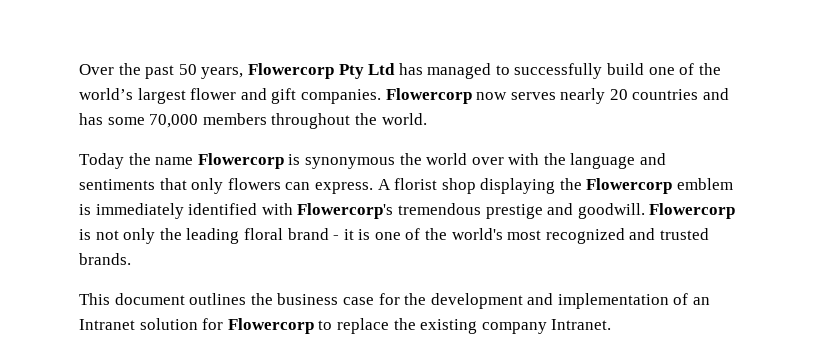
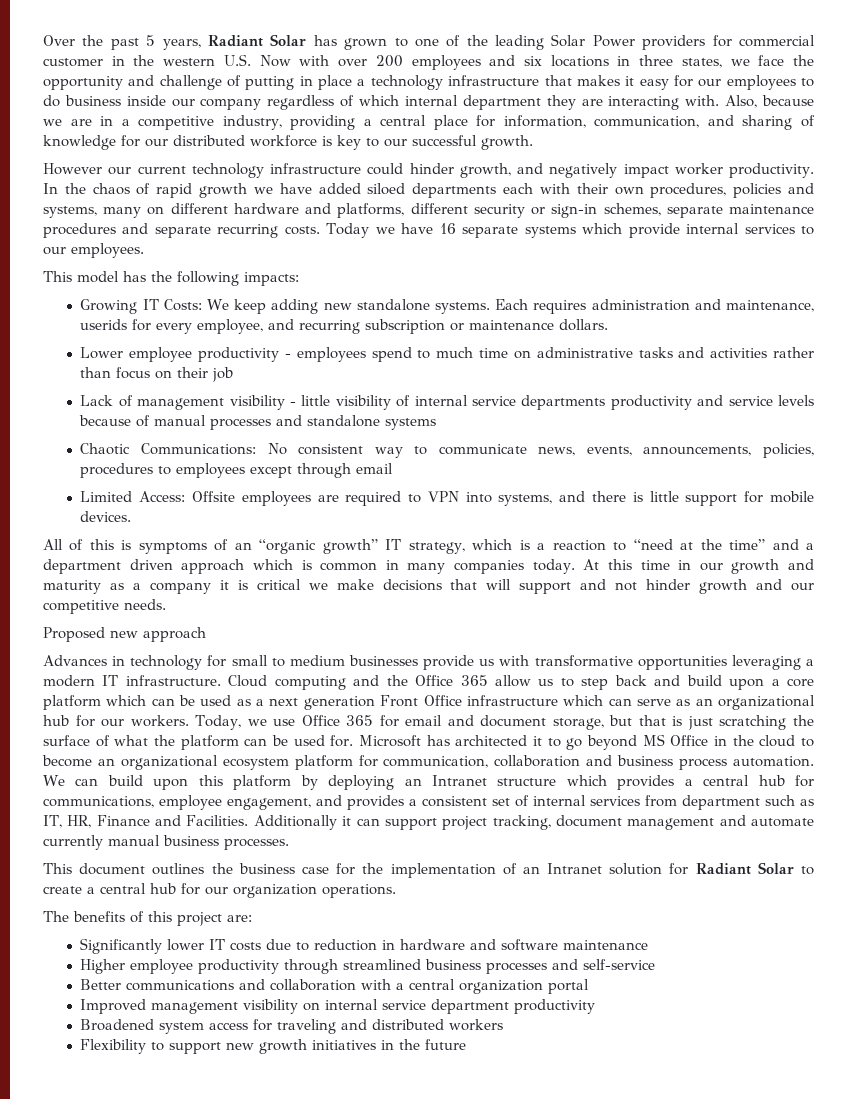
- Over the past 50 years, Flowercorp Pty Ltd has managed to successfully build one of the world’s largest flower and gift companies. Flowercorp now serves nearly 20 countries and has some 70,000 members throughout the world.
- Today the name Flowercorp is synonymous the world over with the language and sentiments that only flowers can express. A florist shop displaying the Flowercorp emblem is immediately identified with Flowercorp's tremendous prestige and goodwill. Flowercorp is not only the leading floral brand - it is one of the world's most recognized and trusted brands.
+ Over the past 5 years, Radiant Solar has grown to one of the leading Solar Power providers for commercial customer in the western U.S. Now with over 200 employees and six locations in three states, we face the opportunity and challenge of putting in place a technology infrastructure that makes it easy for our employees to do business inside our company regardless of which internal department they are interacting with. Also, because we are in a competitive industry, providing a central place for information, communication, and sharing of knowledge for our distributed workforce is key to our successful growth.
+ However our current technology infrastructure could hinder growth, and negatively impact worker productivity. In the chaos of rapid growth we have added siloed departments each with their own procedures, policies and systems, many on different hardware and platforms, different security or sign-in schemes, separate maintenance procedures and separate recurring costs. Today we have 16 separate systems which provide internal services to our employees.
+ This model has the following impacts:
+ Growing IT Costs: We keep adding new standalone systems. Each requires administration and maintenance, userids for every employee, and recurring subscription or maintenance dollars.
+ Lower employee productivity - employees spend to much time on administrative tasks and activities rather than focus on their job
+ Lack of management visibility - little visibility of internal service departments productivity and service levels because of manual processes and standalone systems
+ Chaotic Communications: No consistent way to communicate news, events, announcements, policies, procedures to employees except through email
+ Limited Access: Offsite employees are required to VPN into systems, and there is little support for mobile devices.
+ All of this is symptoms of an “organic growth” IT strategy, which is a reaction to “need at the time” and a department driven approach which is common in many companies today. At this time in our growth and maturity as a company it is critical we make decisions that will support and not hinder growth and our competitive needs.
+ Proposed new approach
+ Advances in technology for small to medium businesses provide us with transformative opportunities leveraging a modern IT infrastructure. Cloud computing and the Office 365 allow us to step back and build upon a core platform which can be used as a next generation Front Office infrastructure which can serve as an organizational hub for our workers. Today, we use Office 365 for email and document storage, but that is just scratching the surface of what the platform can be used for. Microsoft has architected it to go beyond MS Office in the cloud to become an organizational ecosystem platform for communication, collaboration and business process automation. We can build upon this platform by deploying an Intranet structure which provides a central hub for communications, employee engagement, and provides a consistent set of internal services from department such as IT, HR, Finance and Facilities. Additionally it can support project tracking, document management and automate currently manual business processes.
- This document outlines the business case for the development and implementation of an Intranet solution for Flowercorp to replace the existing company Intranet.
+ This document outlines the business case for the implementation of an Intranet solution for Radiant Solar to create a central hub for our organization operations.
+ The benefits of this project are:
+ Significantly lower IT costs due to reduction in hardware and software maintenance
+ Higher employee productivity through streamlined business processes and self-service
+ Better communications and collaboration with a central organization portal
+ Improved management visibility on internal service department productivity
+ Broadened system access for traveling and distributed workers
+ Flexibility to support new growth initiatives in the future

